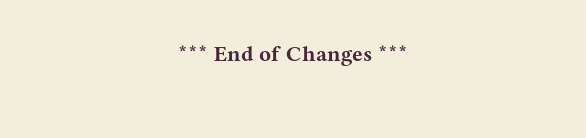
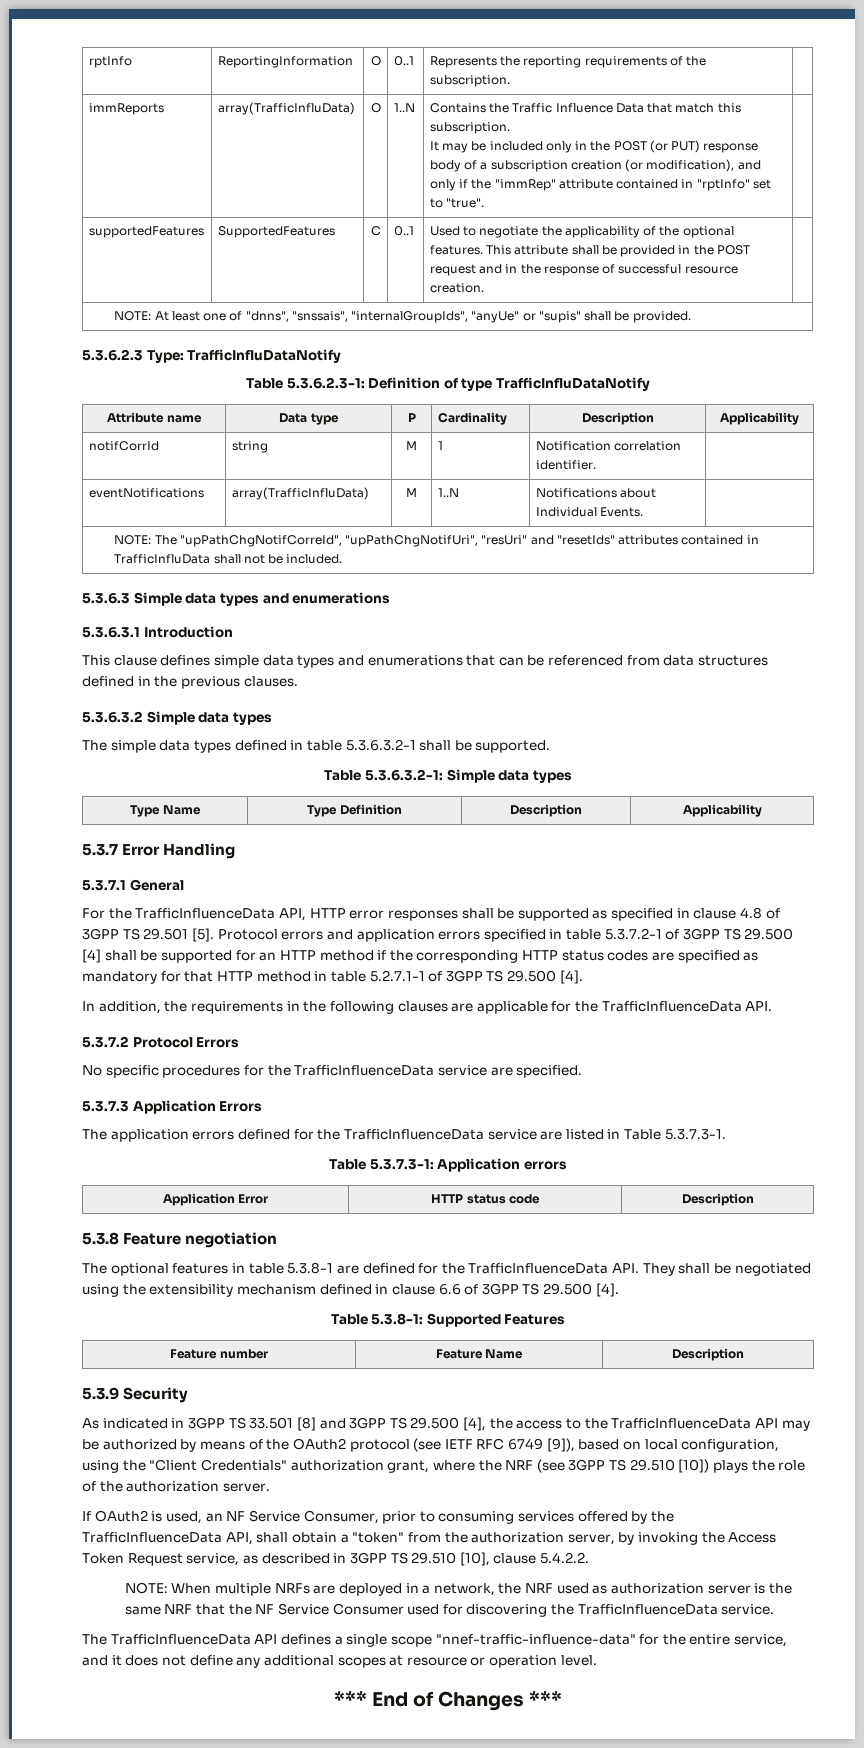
+ rptInfo | ReportingInformation | O | 0..1 | Represents the reporting requirements of the subscription. |
+ immReports | array(TrafficInfluData) | O | 1..N | Contains the Traffic Influence Data that match this subscription.
+ It may be included only in the POST (or PUT) response body of a subscription creation (or modification), and only if the "immRep" attribute contained in "rptInfo" set to "true". |
+ supportedFeatures | SupportedFeatures | C | 0..1 | Used to negotiate the applicability of the optional features. This attribute shall be provided in the POST request and in the response of successful resource creation. |
+ NOTE: At least one of "dnns", "snssais", "internalGroupIds", "anyUe" or "supis" shall be provided.
+ 5.3.6.2.3 Type: TrafficInfluDataNotify
+ Table 5.3.6.2.3-1: Definition of type TrafficInfluDataNotify
+ Attribute name | Data type | P | Cardinality | Description | Applicability
+ notifCorrId | string | M | 1 | Notification correlation identifier. |
+ eventNotifications | array(TrafficInfluData) | M | 1..N | Notifications about Individual Events. |
+ NOTE: The "upPathChgNotifCorreId", "upPathChgNotifUri", "resUri" and "resetIds" attributes contained in TrafficInfluData shall not be included.
+ 5.3.6.3 Simple data types and enumerations
+ 5.3.6.3.1 Introduction
+ This clause defines simple data types and enumerations that can be referenced from data structures defined in the previous clauses.
+ 5.3.6.3.2 Simple data types
+ The simple data types defined in table 5.3.6.3.2-1 shall be supported.
+ Table 5.3.6.3.2-1: Simple data types
+ Type Name | Type Definition | Description | Applicability
+ 5.3.7 Error Handling
+ 5.3.7.1 General
+ For the TrafficInfluenceData API, HTTP error responses shall be supported as specified in clause 4.8 of 3GPP TS 29.501 [5]. Protocol errors and application errors specified in table 5.3.7.2-1 of 3GPP TS 29.500 [4] shall be supported for an HTTP method if the corresponding HTTP status codes are specified as mandatory for that HTTP method in table 5.2.7.1-1 of 3GPP TS 29.500 [4].
+ In addition, the requirements in the following clauses are applicable for the TrafficInfluenceData API.
+ 5.3.7.2 Protocol Errors
+ No specific procedures for the TrafficInfluenceData service are specified.
+ 5.3.7.3 Application Errors
+ The application errors defined for the TrafficInfluenceData service are listed in Table 5.3.7.3-1.
+ Table 5.3.7.3-1: Application errors
+ Application Error | HTTP status code | Description
+ 5.3.8 Feature negotiation
+ The optional features in table 5.3.8-1 are defined for the TrafficInfluenceData API. They shall be negotiated using the extensibility mechanism defined in clause 6.6 of 3GPP TS 29.500 [4].
+ Table 5.3.8-1: Supported Features
+ Feature number | Feature Name | Description
+ 5.3.9 Security
+ As indicated in 3GPP TS 33.501 [8] and 3GPP TS 29.500 [4], the access to the TrafficInfluenceData API may be authorized by means of the OAuth2 protocol (see IETF RFC 6749 [9]), based on local configuration, using the "Client Credentials" authorization grant, where the NRF (see 3GPP TS 29.510 [10]) plays the role of the authorization server.
+ If OAuth2 is used, an NF Service Consumer, prior to consuming services offered by the TrafficInfluenceData API, shall obtain a "token" from the authorization server, by invoking the Access Token Request service, as described in 3GPP TS 29.510 [10], clause 5.4.2.2.
+ NOTE: When multiple NRFs are deployed in a network, the NRF used as authorization server is the same NRF that the NF Service Consumer used for discovering the TrafficInfluenceData service.
+ The TrafficInfluenceData API defines a single scope "nnef-traffic-influence-data" for the entire service, and it does not define any additional scopes at resource or operation level.

